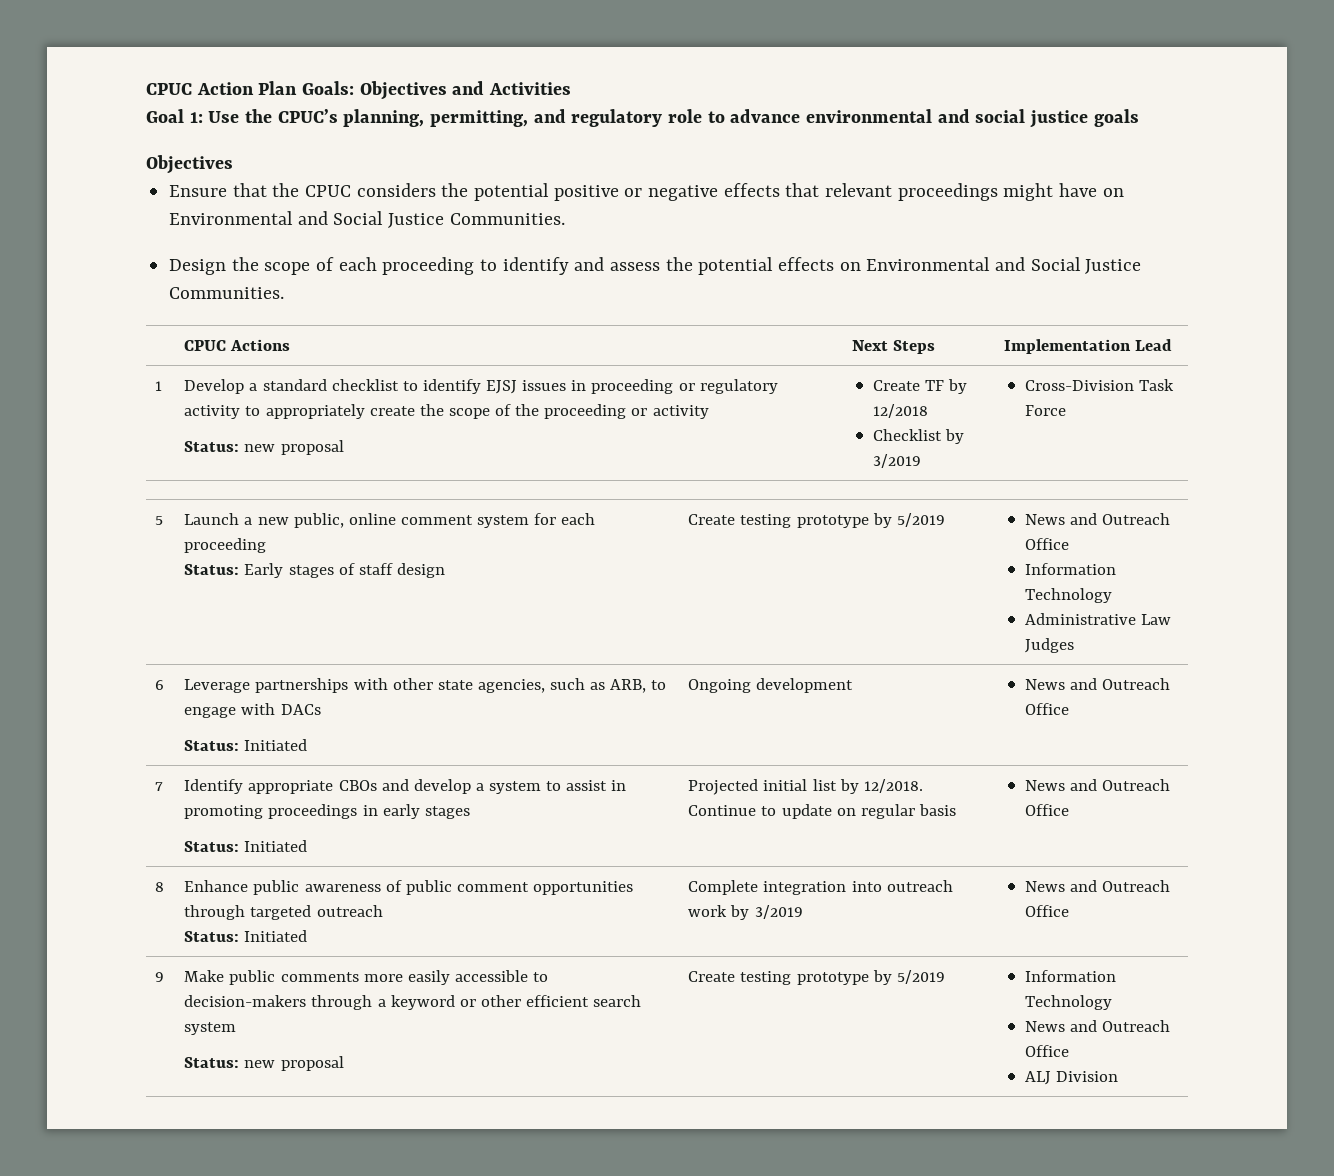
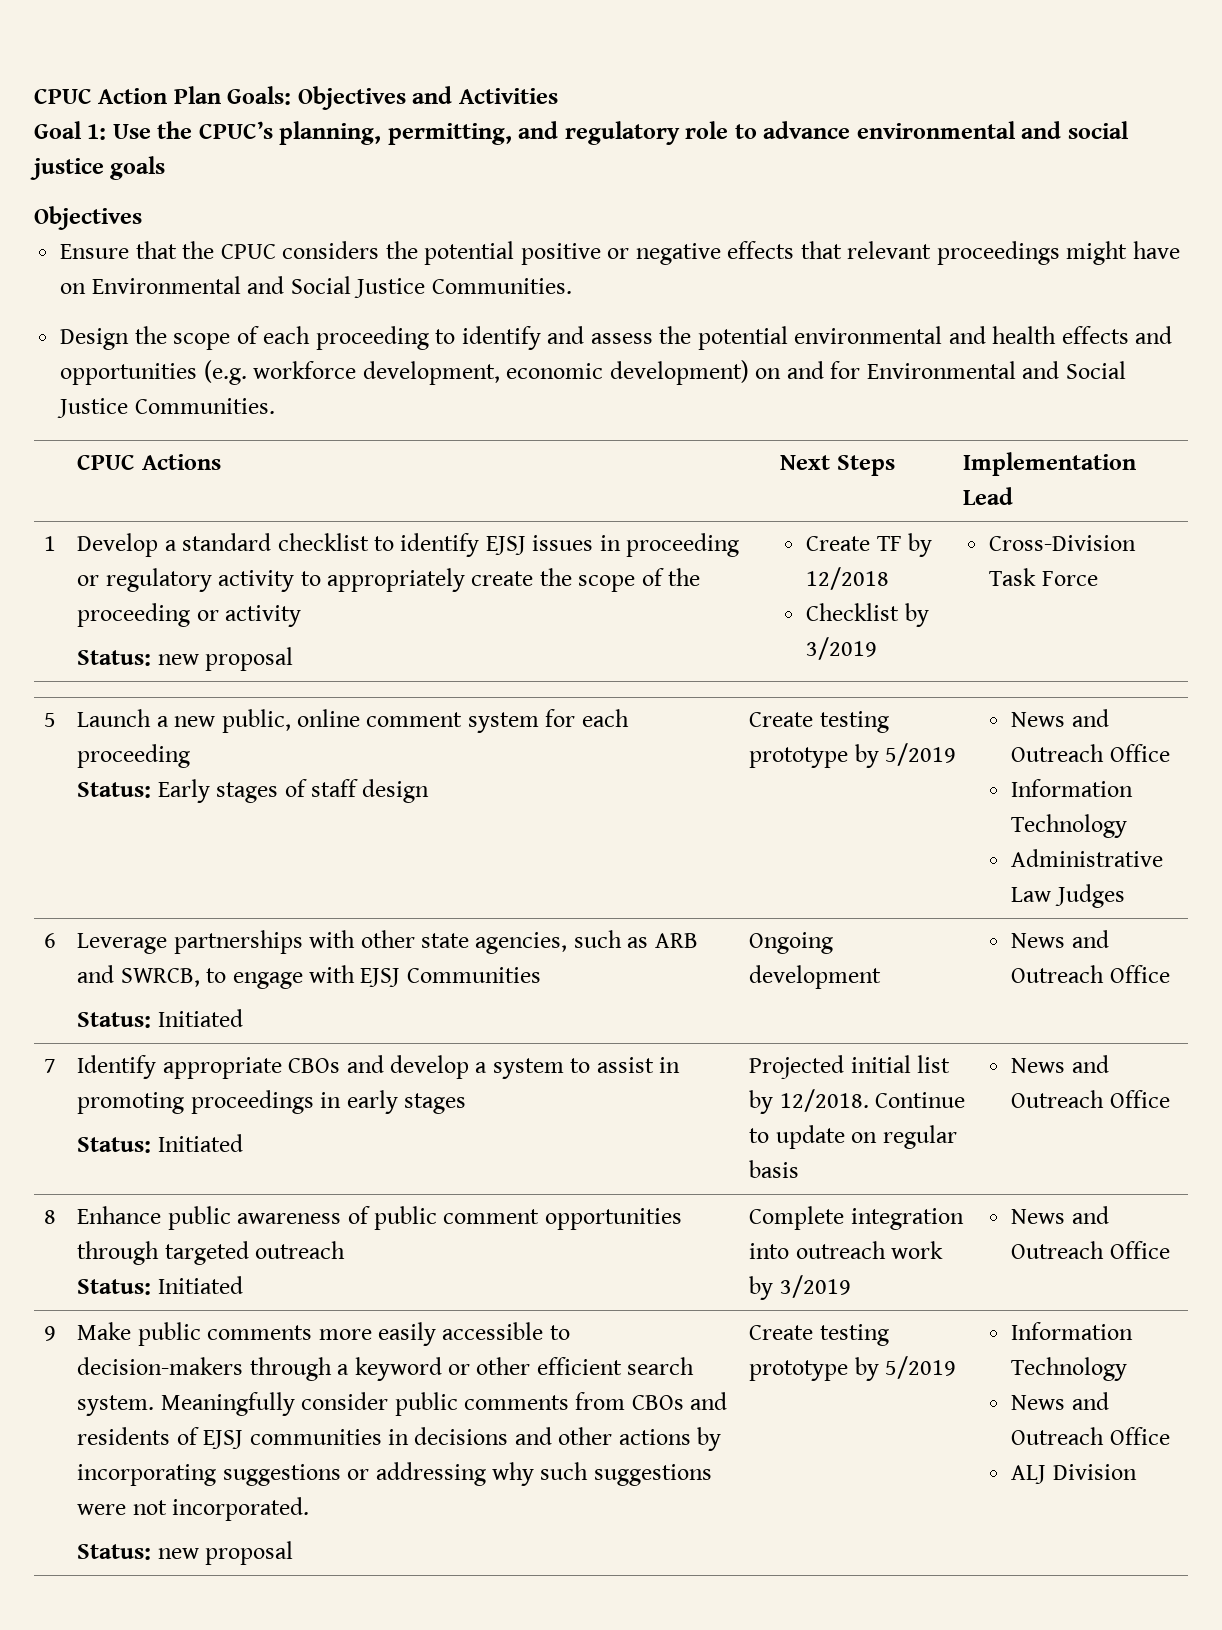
- Design the scope of each proceeding to identify and assess the potential effects on Environmental and Social Justice Communities.
+ Design the scope of each proceeding to identify and assess the potential environmental and health effects and opportunities (e.g. workforce development, economic development) on and for Environmental and Social Justice Communities.
- 6 | Leverage partnerships with other state agencies, such as ARB, to engage with DACs
+ 6 | Leverage partnerships with other state agencies, such as ARB and SWRCB, to engage with EJSJ Communities
- Make public comments more easily accessible to decision-makers through a keyword or other efficient search system
+ Make public comments more easily accessible to decision-makers through a keyword or other efficient search system. Meaningfully consider public comments from CBOs and residents of EJSJ communities in decisions and other actions by incorporating suggestions or addressing why such suggestions were not incorporated.

